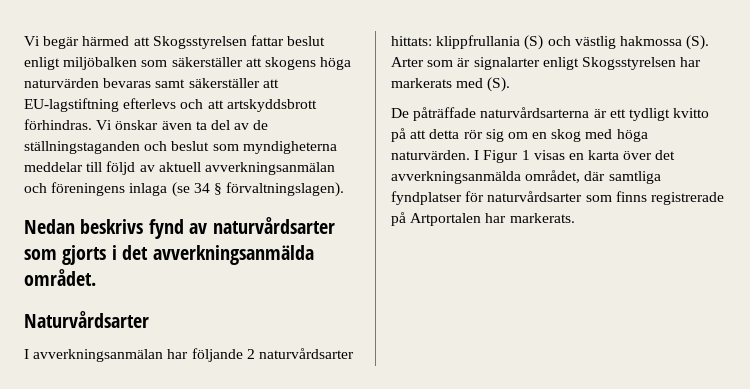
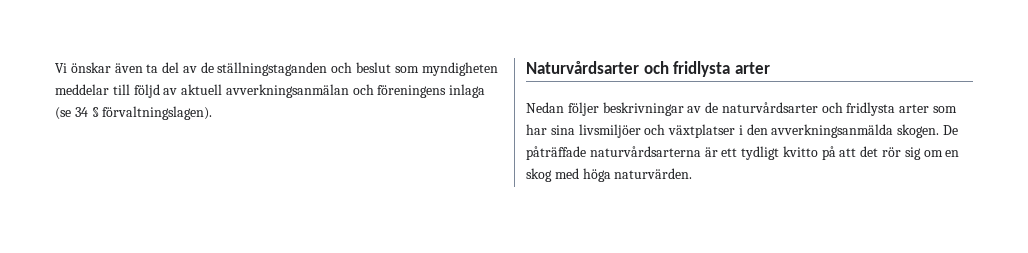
- Vi begär härmed att Skogsstyrelsen fattar beslut enligt miljöbalken som säkerställer att skogens höga naturvärden bevaras samt säkerställer att EU-lagstiftning efterlevs och att artskyddsbrott förhindras. Vi önskar även ta del av de ställningstaganden och beslut som myndigheterna meddelar till följd av aktuell avverkningsanmälan och föreningens inlaga (se 34 § förvaltningslagen).
+ Vi önskar även ta del av de ställningstaganden och beslut som myndigheten meddelar till följd av aktuell avverkningsanmälan och föreningens inlaga (se 34 § förvaltningslagen).
- Nedan beskrivs fynd av naturvårdsarter som gjorts i det avverkningsanmälda området.
- Naturvårdsarter
- I avverkningsanmälan har följande 2 naturvårdsarter hittats: klippfrullania (S) och västlig hakmossa (S). Arter som är signalarter enligt Skogsstyrelsen har markerats med (S).
- De påträffade naturvårdsarterna är ett tydligt kvitto på att detta rör sig om en skog med höga naturvärden. I Figur 1 visas en karta över det avverkningsanmälda området, där samtliga fyndplatser för naturvårdsarter som finns registrerade på Artportalen har markerats.
+ Naturvårdsarter och fridlysta arter
+ Nedan följer beskrivningar av de naturvårdsarter och fridlysta arter som har sina livsmiljöer och växtplatser i den avverkningsanmälda skogen. De påträffade naturvårdsarterna är ett tydligt kvitto på att det rör sig om en skog med höga naturvärden.

